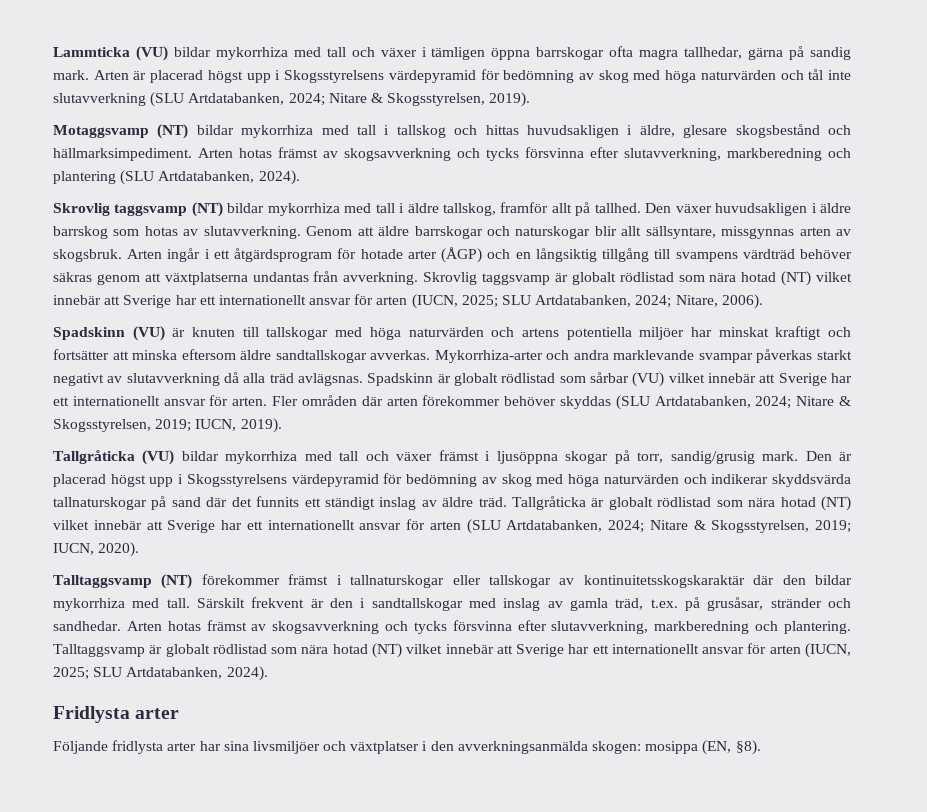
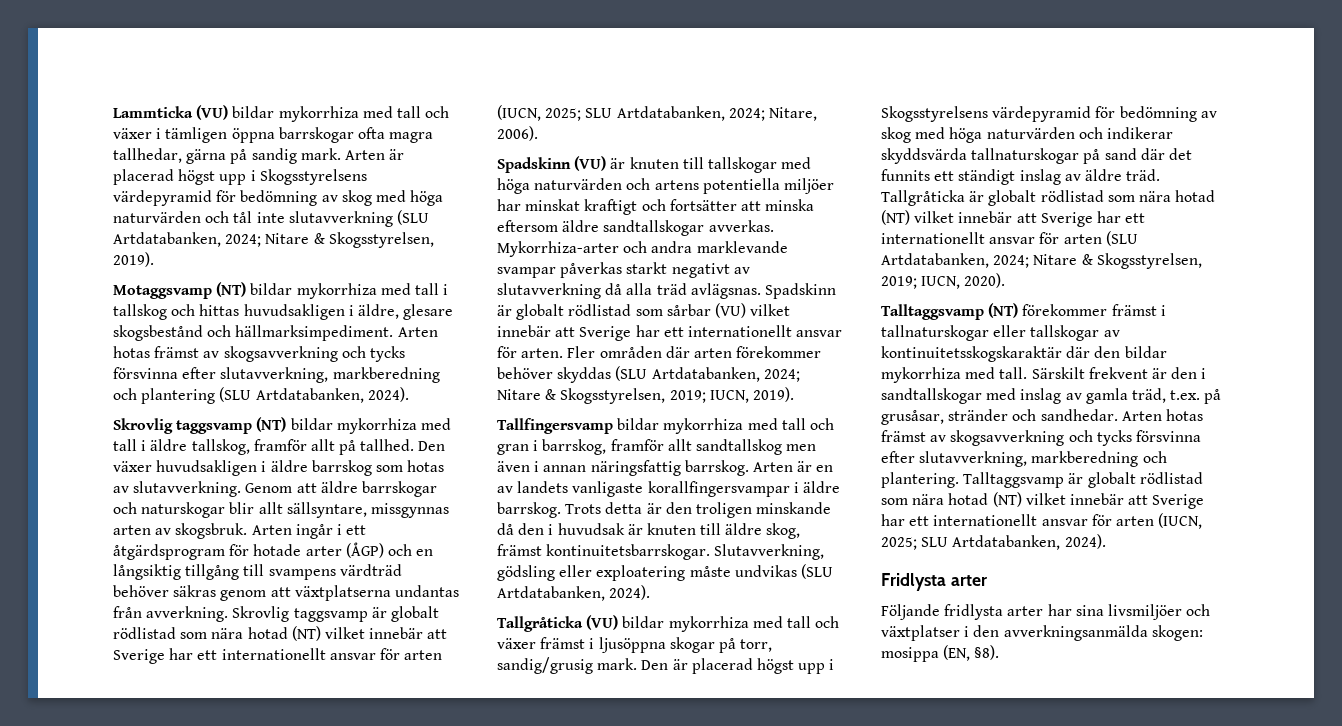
+ Tallfingersvamp bildar mykorrhiza med tall och gran i barrskog, framför allt sandtallskog men även i annan näringsfattig barrskog. Arten är en av landets vanligaste korallfingersvampar i äldre barrskog. Trots detta är den troligen minskande då den i huvudsak är knuten till äldre skog, främst kontinuitetsbarrskogar. Slutavverkning, gödsling eller exploatering måste undvikas (SLU Artdatabanken, 2024).

